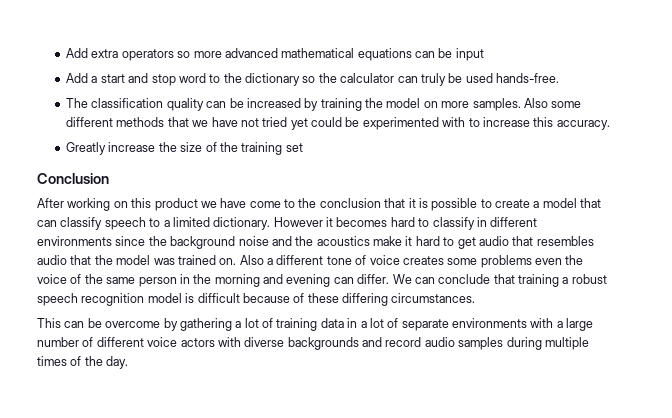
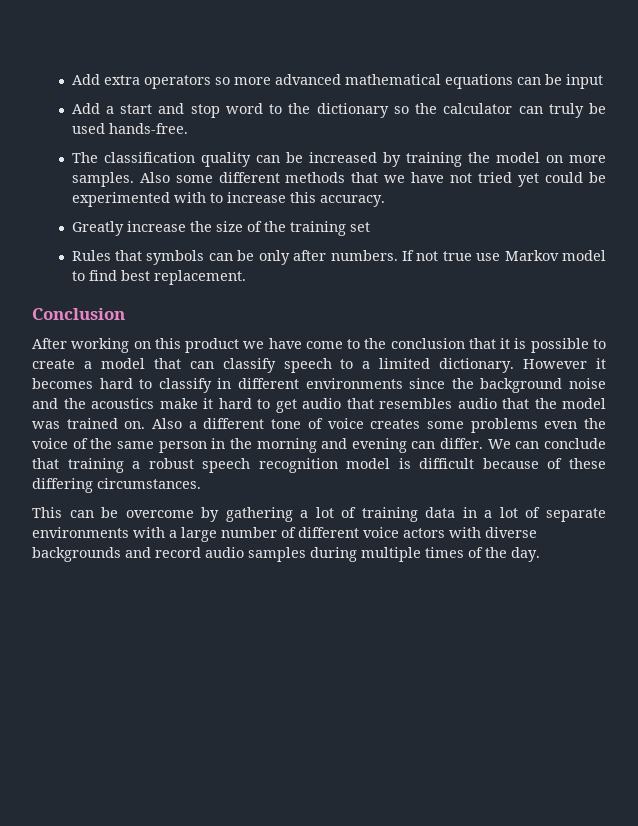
+ Rules that symbols can be only after numbers. If not true use Markov model to find best replacement.

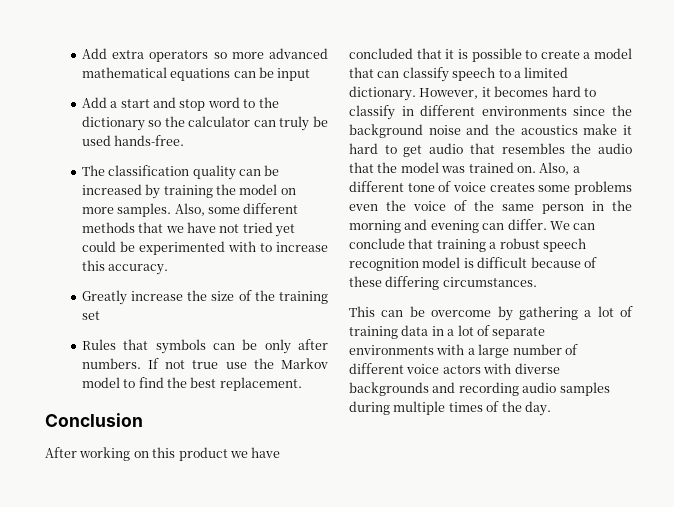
- Also some different methods that we have not tried yet could be experimented with to increase this accuracy.
+ Also, some different methods that we have not tried yet could be experimented with to increase this accuracy.
- If not true use Markov model to find best replacement.
+ If not true use the Markov model to find the best replacement.
- After working on this product we have come to the conclusion that it is possible to create a model that can classify speech to a limited dictionary.
+ After working on this product we have concluded that it is possible to create a model that can classify speech to a limited dictionary.
- However it becomes hard to classify in different environments since the background noise and the acoustics make it hard to get audio that resembles audio that the model was trained on.
+ However, it becomes hard to classify in different environments since the background noise and the acoustics make it hard to get audio that resembles the audio that the model was trained on.
- Also a different tone of voice creates some problems even the voice of the same person in the morning and evening can differ.
+ Also, a different tone of voice creates some problems even the voice of the same person in the morning and evening can differ.
- This can be overcome by gathering a lot of training data in a lot of separate environments with a large number of different voice actors with diverse backgrounds and record audio samples during multiple times of the day.
+ This can be overcome by gathering a lot of training data in a lot of separate environments with a large number of different voice actors with diverse backgrounds and recording audio samples during multiple times of the day.

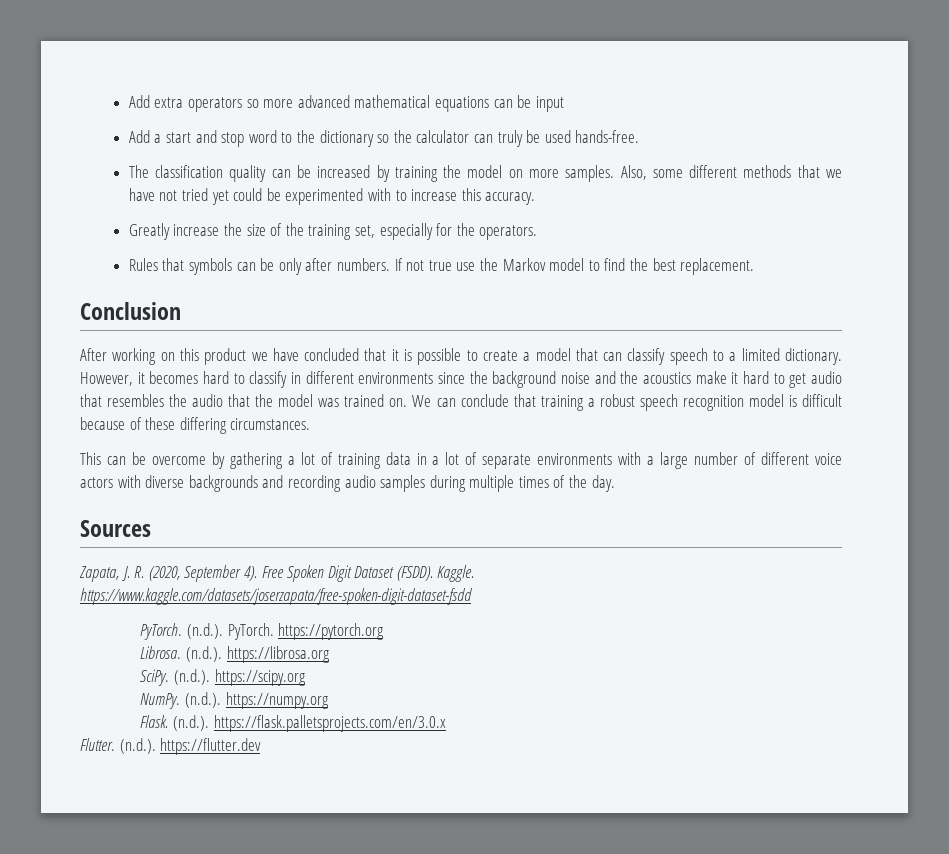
- Greatly increase the size of the training set
+ Greatly increase the size of the training set, especially for the operators.
- Also, a different tone of voice creates some problems even the voice of the same person in the morning and evening can differ.
+ Sources
+ Zapata, J. R. (2020, September 4). Free Spoken Digit Dataset (FSDD). Kaggle. https://www.kaggle.com/datasets/joserzapata/free-spoken-digit-dataset-fsdd
+ PyTorch. (n.d.). PyTorch. https://pytorch.org
+ Librosa. (n.d.). https://librosa.org
+ SciPy. (n.d.). https://scipy.org
+ NumPy. (n.d.). https://numpy.org
+ Flask. (n.d.). https://flask.palletsprojects.com/en/3.0.x
+ Flutter. (n.d.). https://flutter.dev

